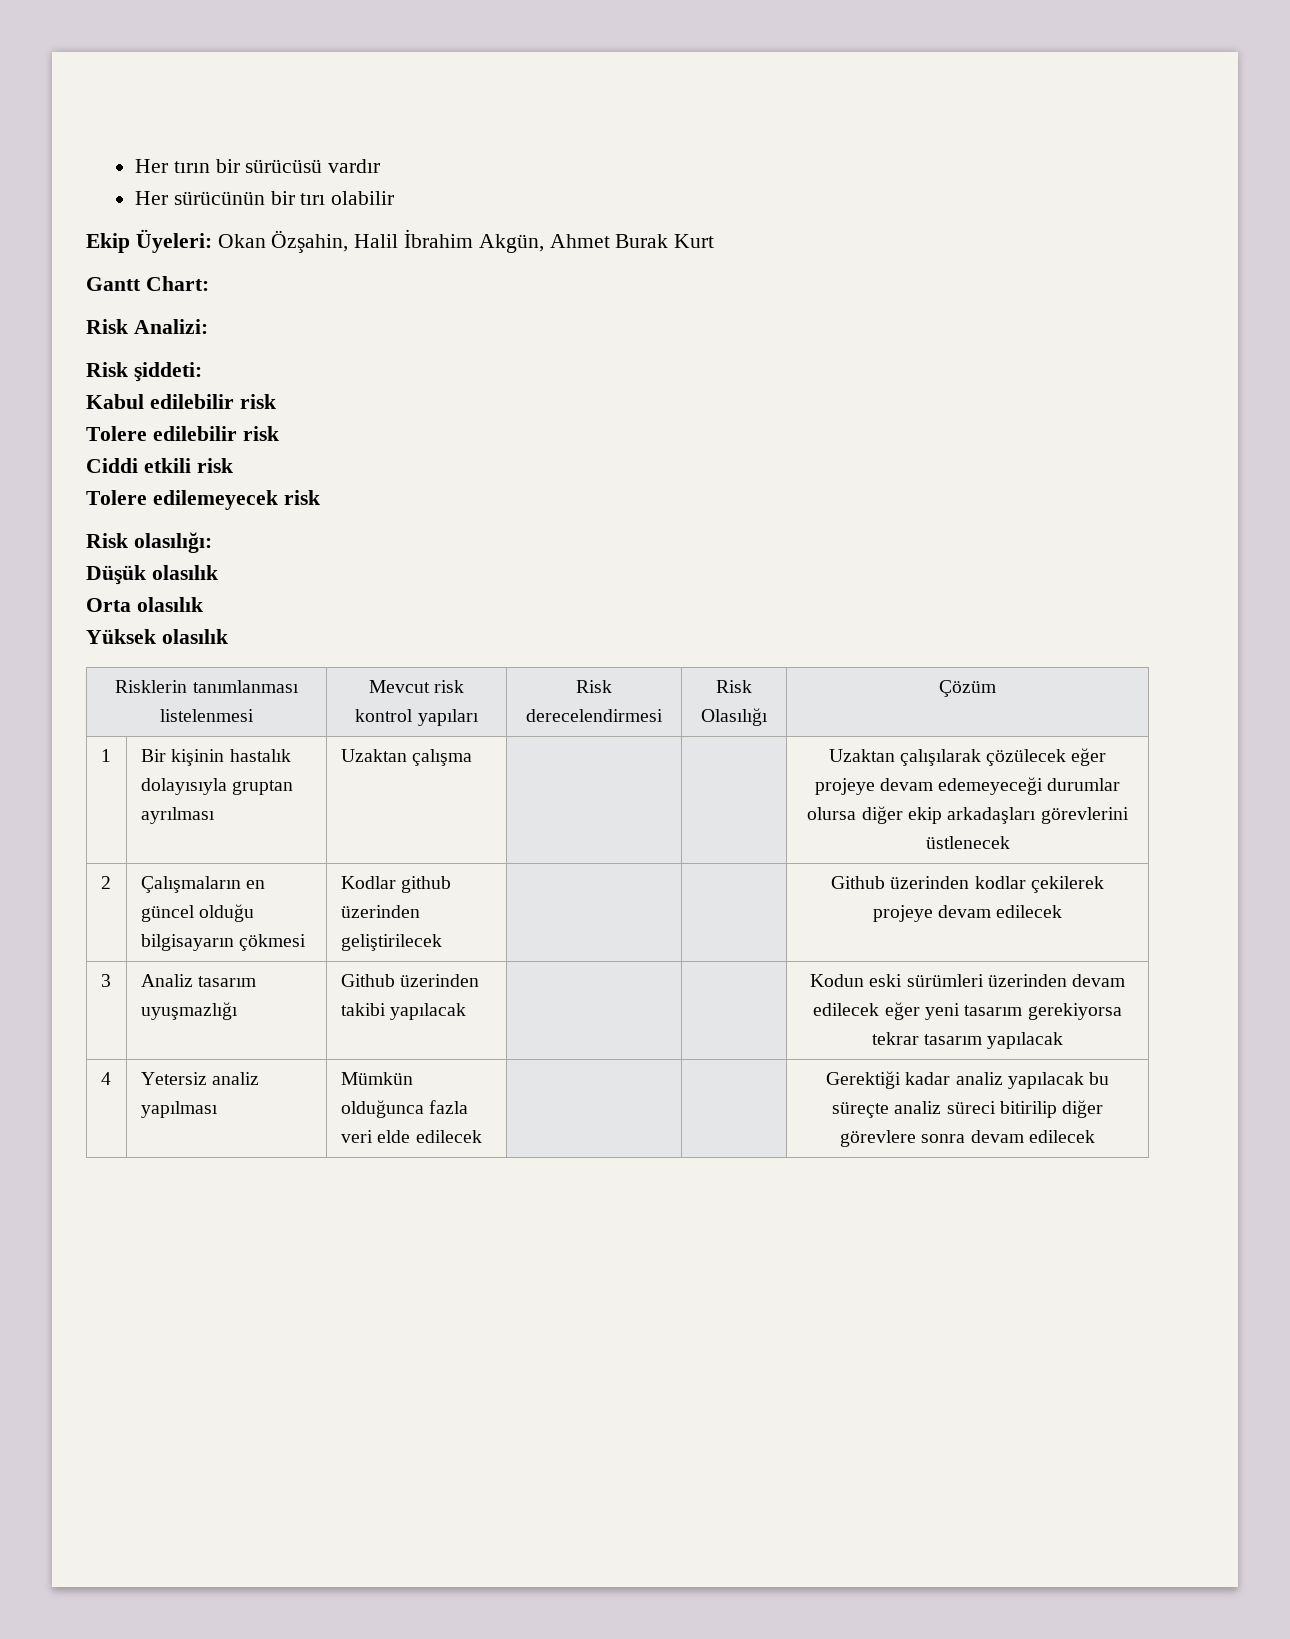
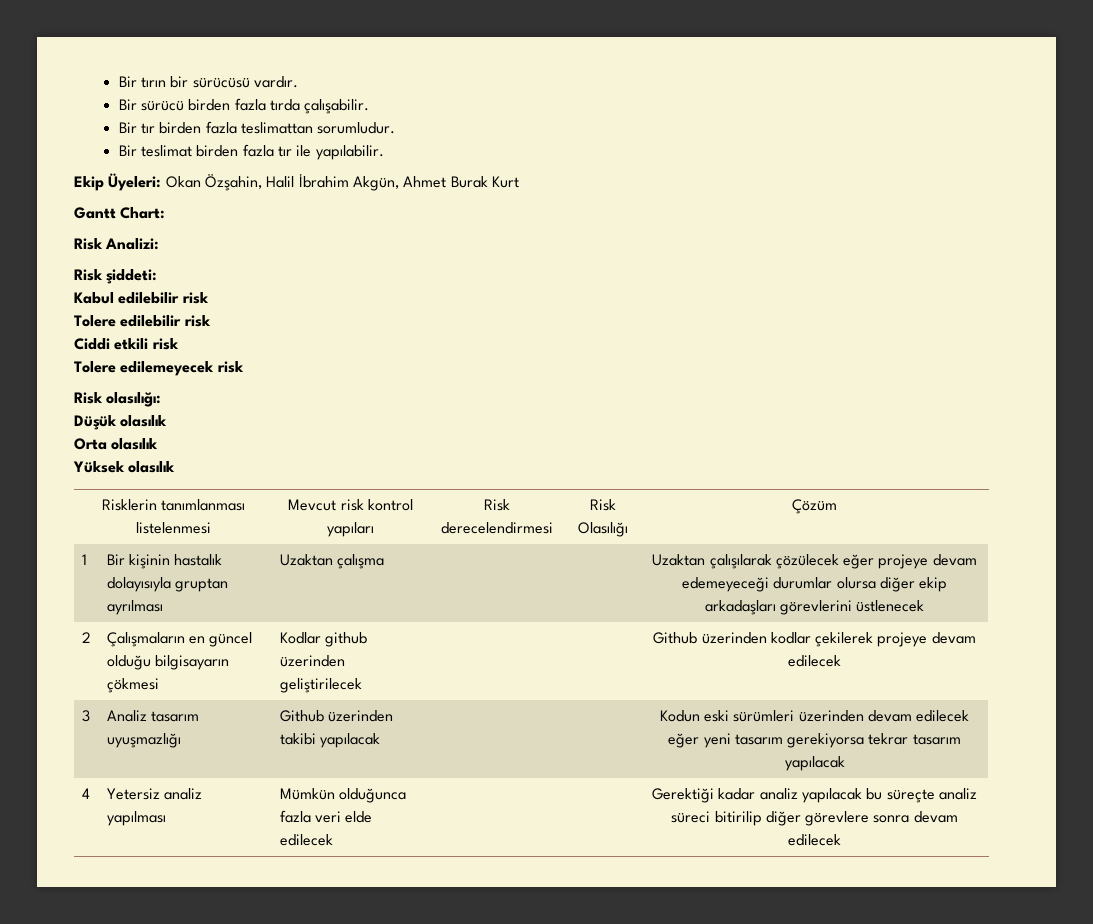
- Her tırın bir sürücüsü vardır
- Her sürücünün bir tırı olabilir
+ Bir tırın bir sürücüsü vardır.
+ Bir sürücü birden fazla tırda çalışabilir.
+ Bir tır birden fazla teslimattan sorumludur.
+ Bir teslimat birden fazla tır ile yapılabilir.

